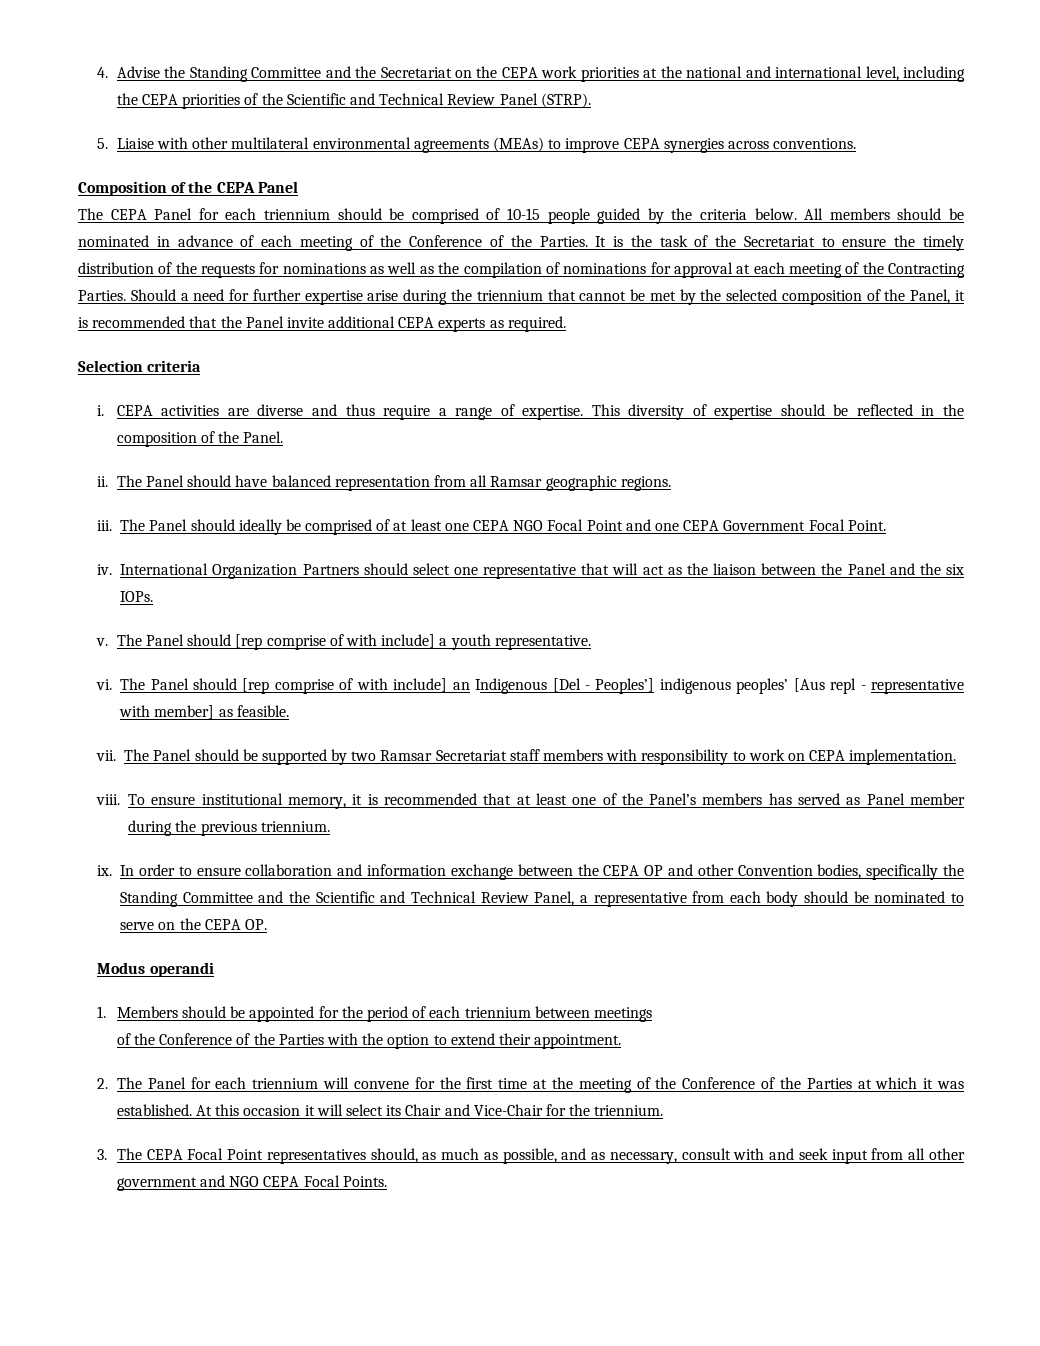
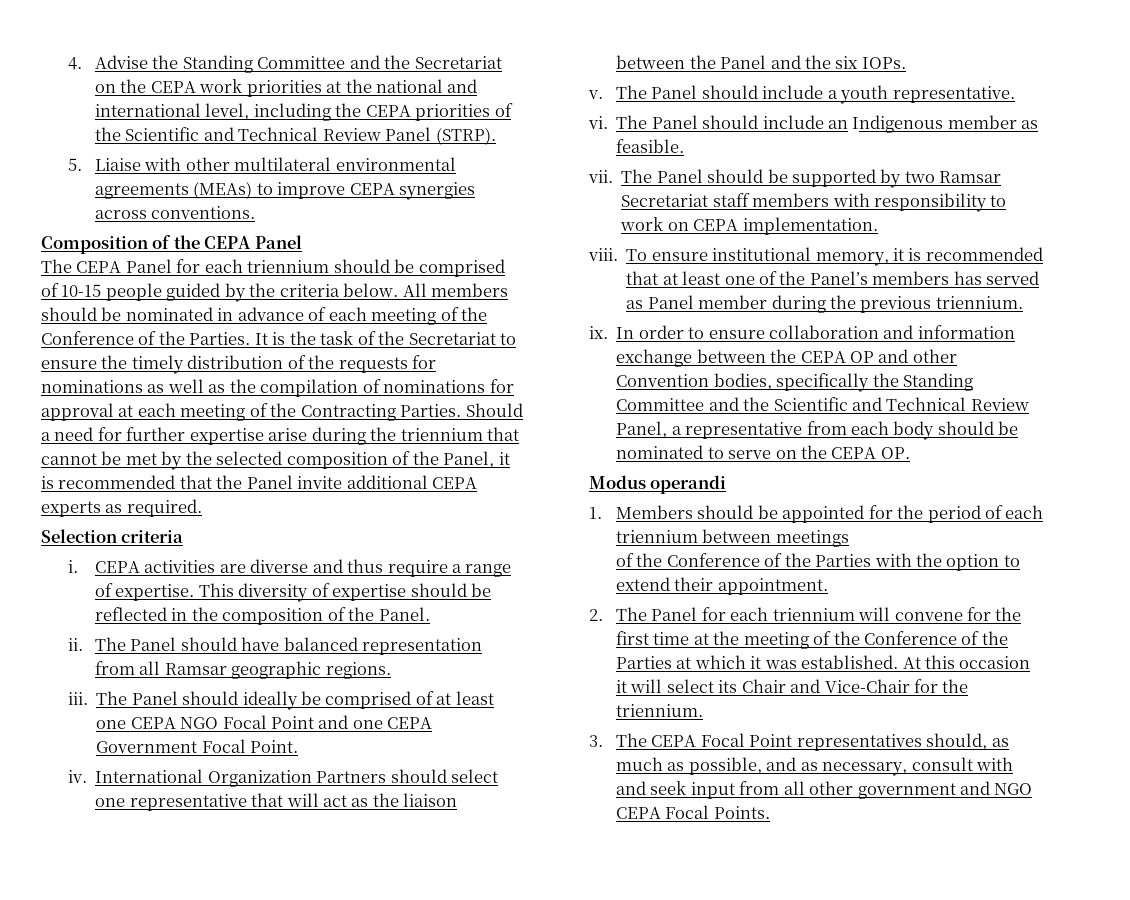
- The Panel should [rep comprise of with include] a youth representative.
+ The Panel should include a youth representative.
- The Panel should [rep comprise of with include] an Indigenous [Del - Peoples’] indigenous peoples’ [Aus repl - representative with member] as feasible.
+ The Panel should include an Indigenous member as feasible.

